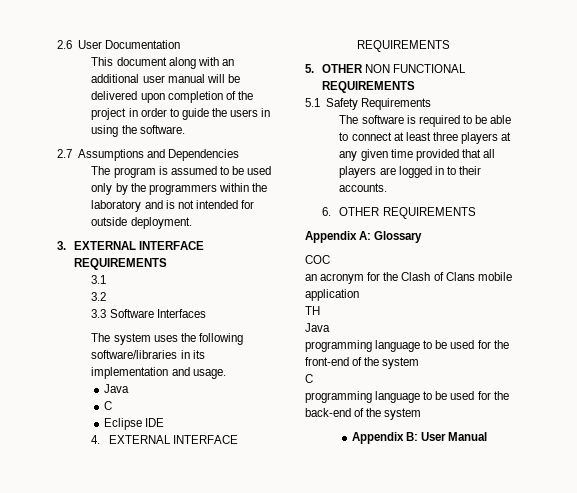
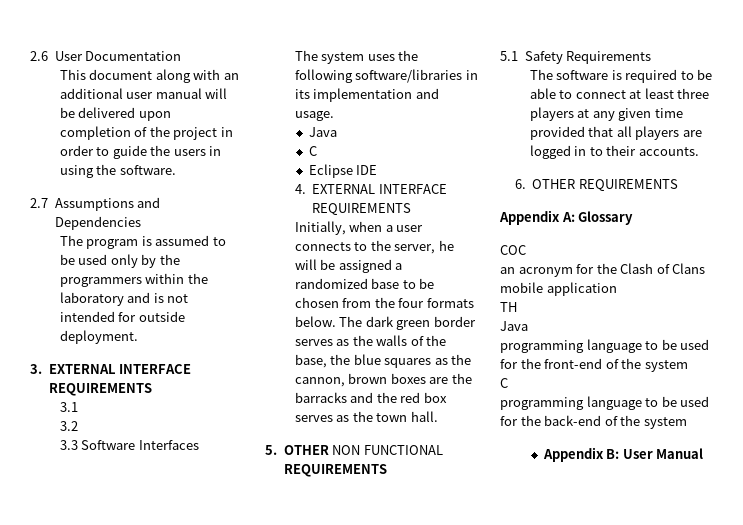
+ Initially, when a user connects to the server, he will be assigned a randomized base to be chosen from the four formats below. The dark green border serves as the walls of the base, the blue squares as the cannon, brown boxes are the barracks and the red box serves as the town hall.

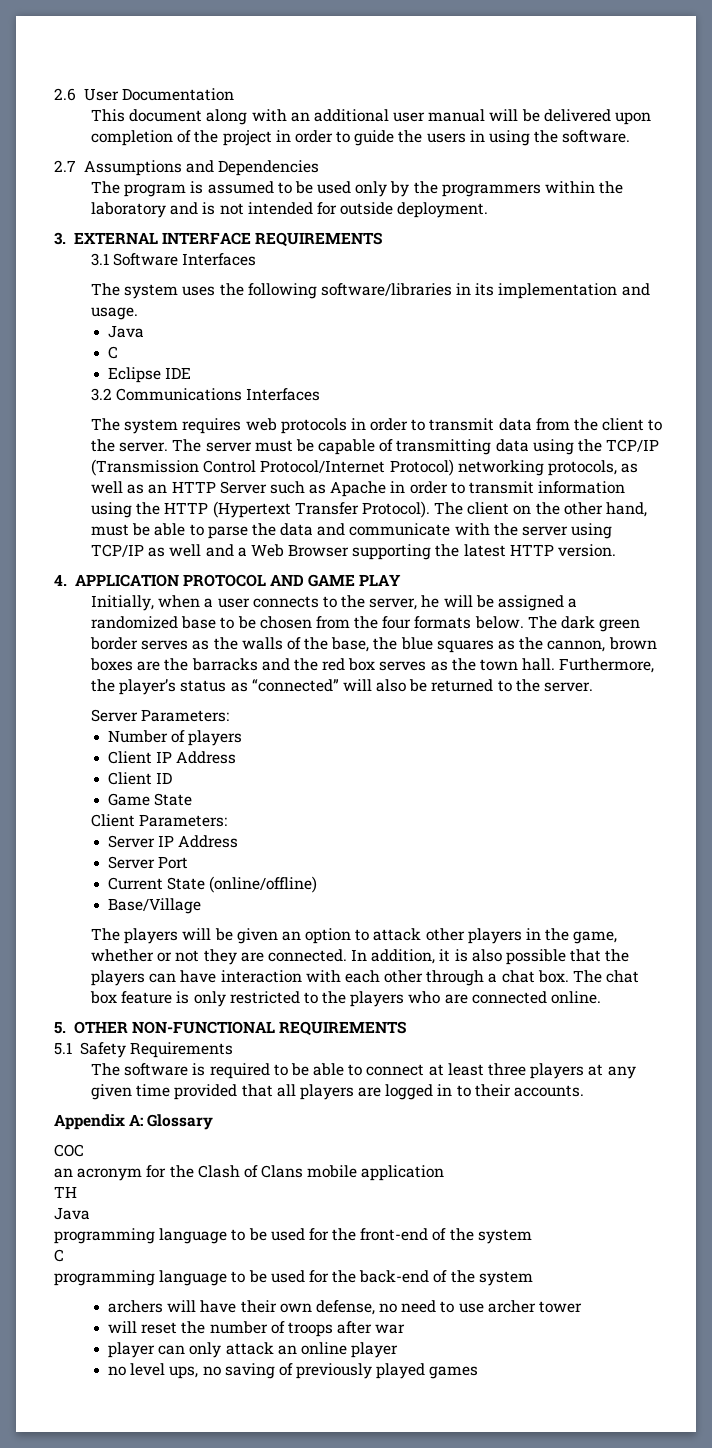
- 3.1
- 3.2
- 3.3 Software Interfaces
+ 3.1 Software Interfaces
- 4. EXTERNAL INTERFACE REQUIREMENTS
+ 3.2 Communications Interfaces
+ The system requires web protocols in order to transmit data from the client to the server. The server must be capable of transmitting data using the TCP/IP (Transmission Control Protocol/Internet Protocol) networking protocols, as well as an HTTP Server such as Apache in order to transmit information using the HTTP (Hypertext Transfer Protocol). The client on the other hand, must be able to parse the data and communicate with the server using TCP/IP as well and a Web Browser supporting the latest HTTP version.
+ 4. APPLICATION PROTOCOL AND GAME PLAY
+ Furthermore, the player’s status as “connected” will also be returned to the server.
+ Server Parameters:
+ Number of players
+ Client IP Address
+ Client ID
+ Game State
+ Client Parameters:
+ Server IP Address
+ Server Port
+ Current State (online/offline)
+ Base/Village
+ The players will be given an option to attack other players in the game, whether or not they are connected. In addition, it is also possible that the players can have interaction with each other through a chat box. The chat box feature is only restricted to the players who are connected online.
- 5. OTHER NON FUNCTIONAL REQUIREMENTS
+ 5. OTHER NON-FUNCTIONAL REQUIREMENTS
- 6. OTHER REQUIREMENTS
- Appendix B: User Manual
+ archers will have their own defense, no need to use archer tower
+ will reset the number of troops after war
+ player can only attack an online player
+ no level ups, no saving of previously played games

